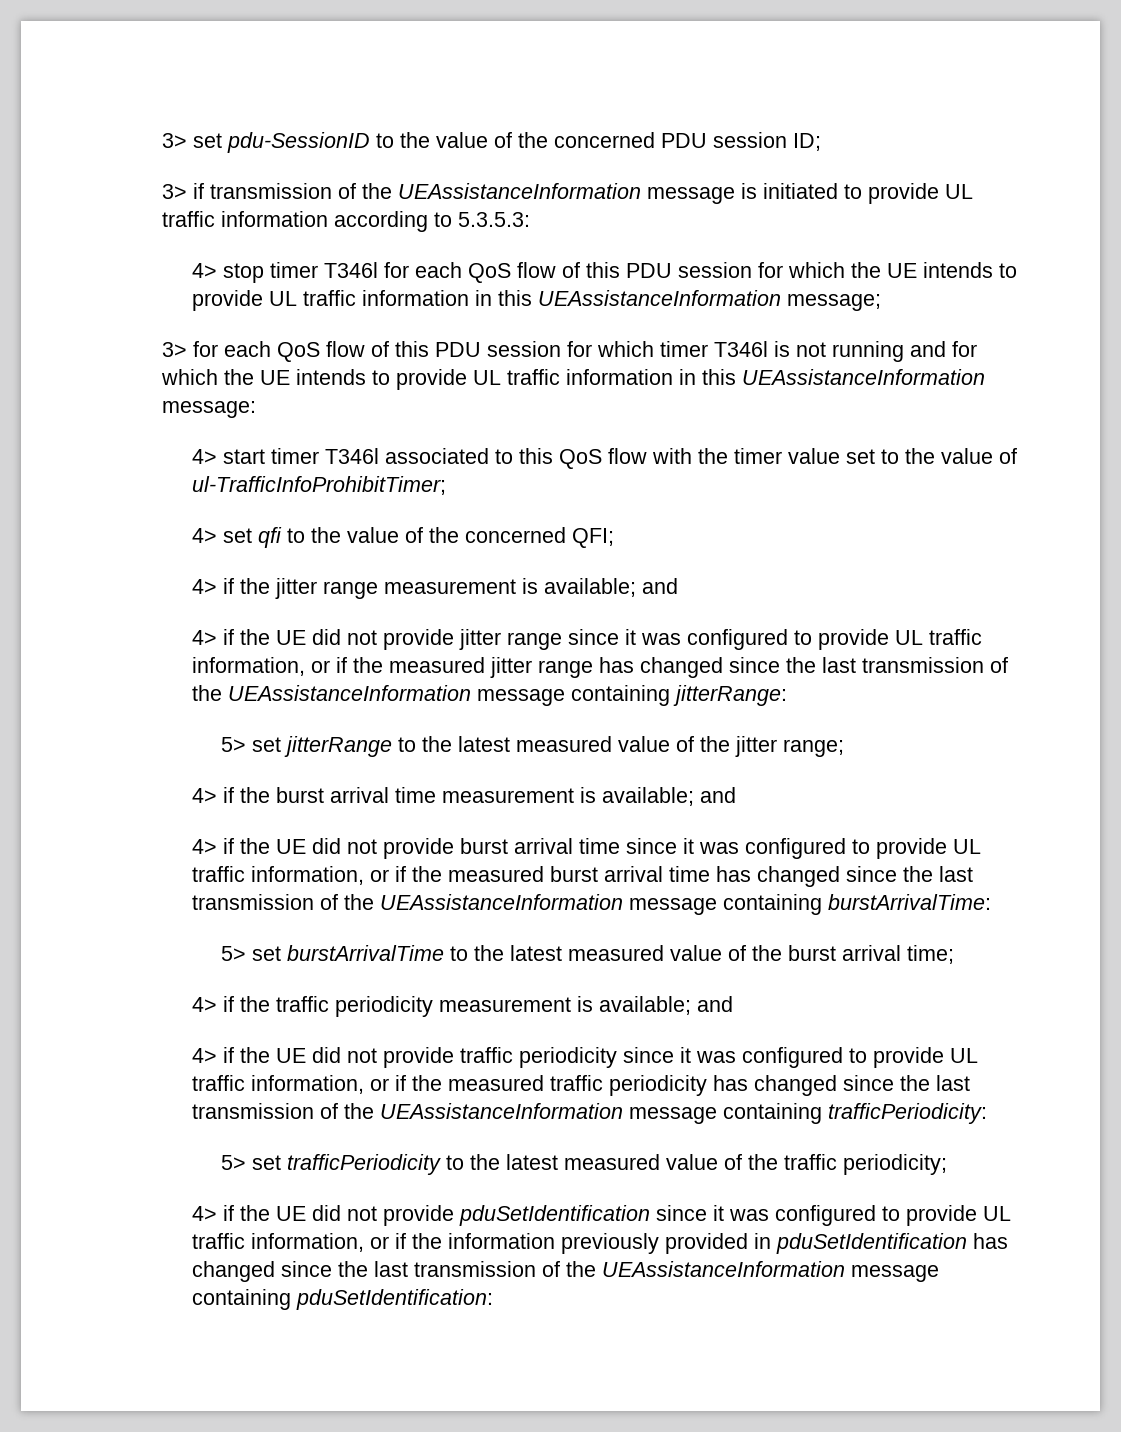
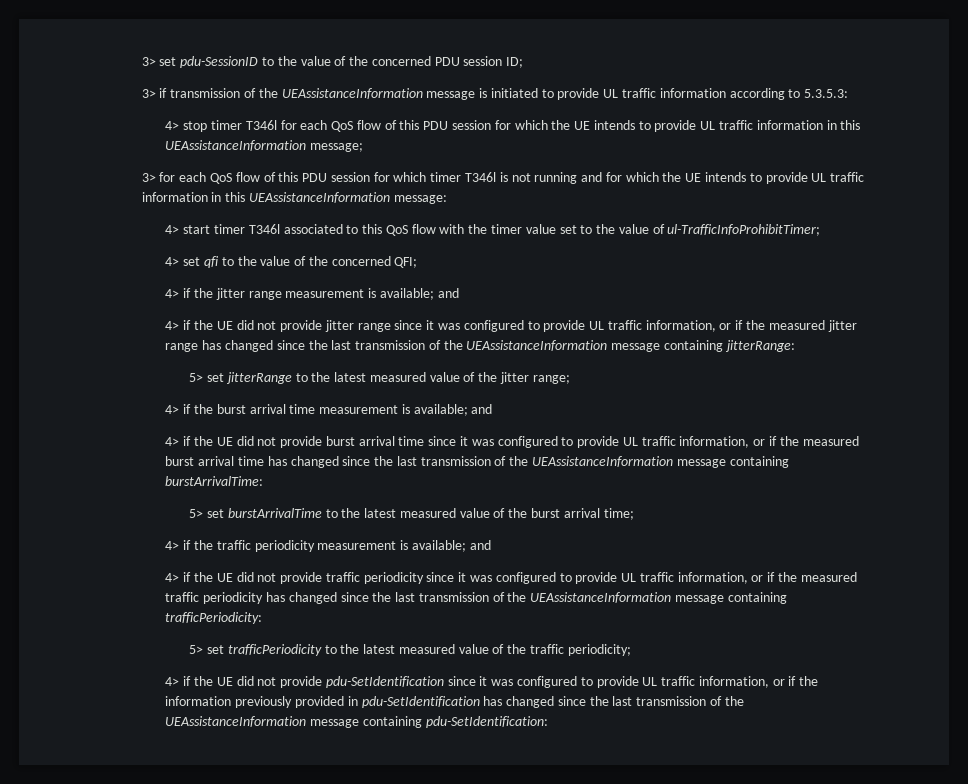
- 4> if the UE did not provide pduSetIdentification since it was configured to provide UL traffic information, or if the information previously provided in pduSetIdentification has changed since the last transmission of the UEAssistanceInformation message containing pduSetIdentification:
+ 4> if the UE did not provide pdu-SetIdentification since it was configured to provide UL traffic information, or if the information previously provided in pdu-SetIdentification has changed since the last transmission of the UEAssistanceInformation message containing pdu-SetIdentification:

